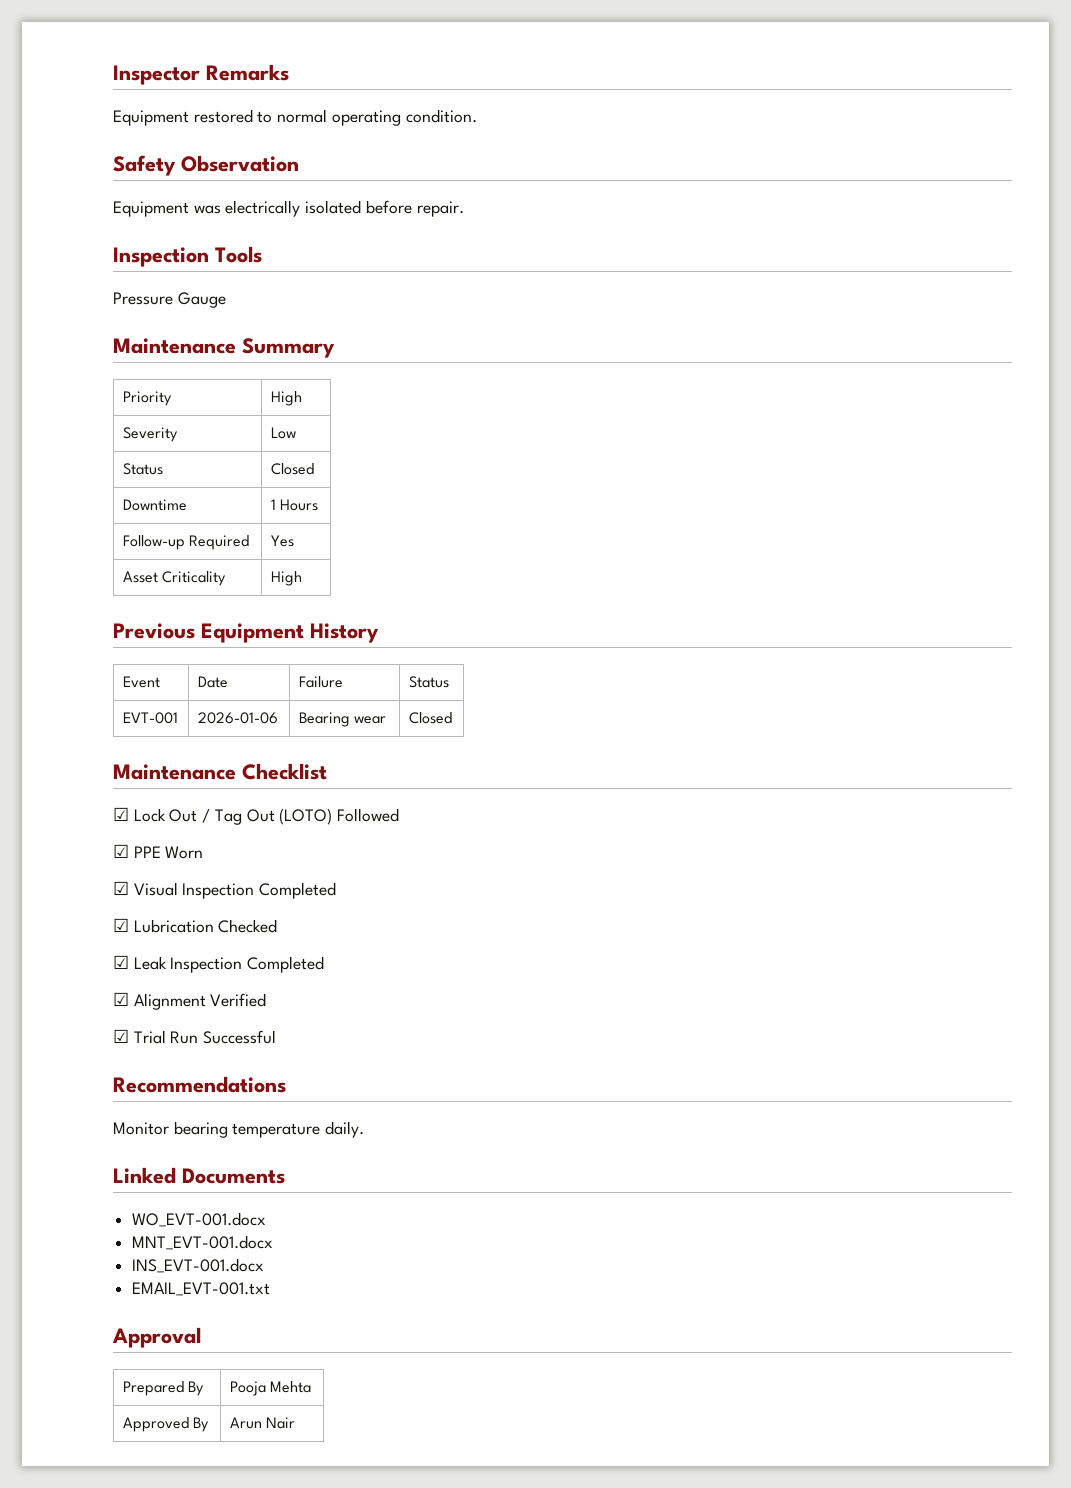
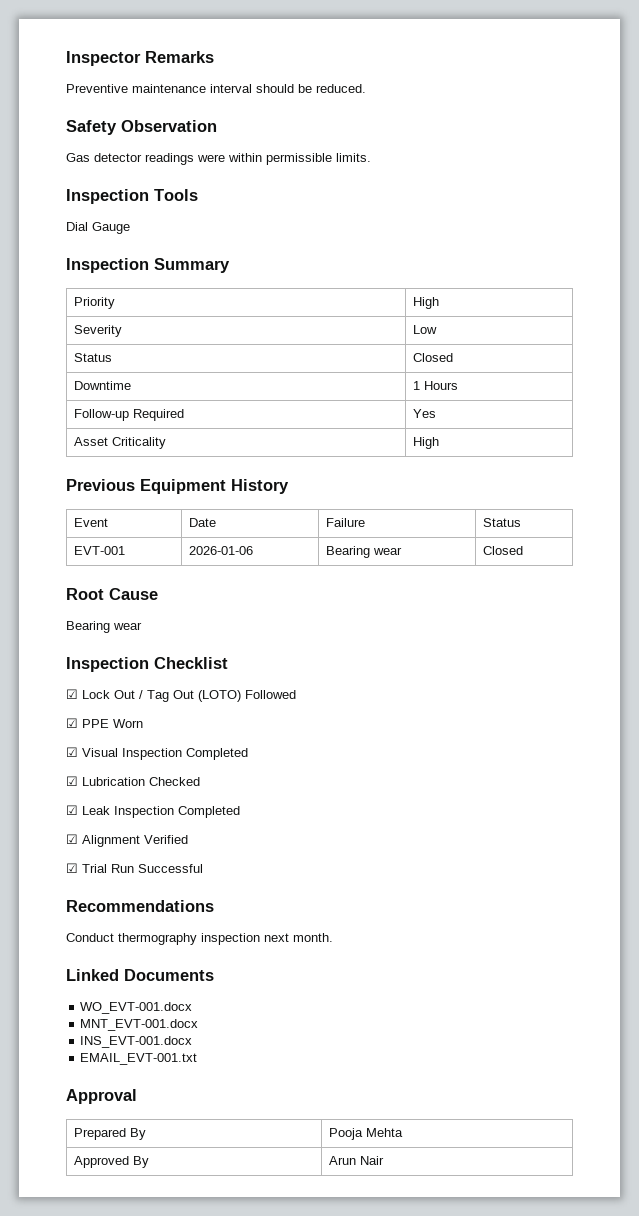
- Equipment restored to normal operating condition.
+ Preventive maintenance interval should be reduced.
  Safety Observation
- Equipment was electrically isolated before repair.
+ Gas detector readings were within permissible limits.
- Pressure Gauge
+ Dial Gauge
- Maintenance Summary
+ Inspection Summary
- Maintenance Checklist
+ Root Cause
+ Bearing wear
+ Inspection Checklist
- Monitor bearing temperature daily.
+ Conduct thermography inspection next month.

